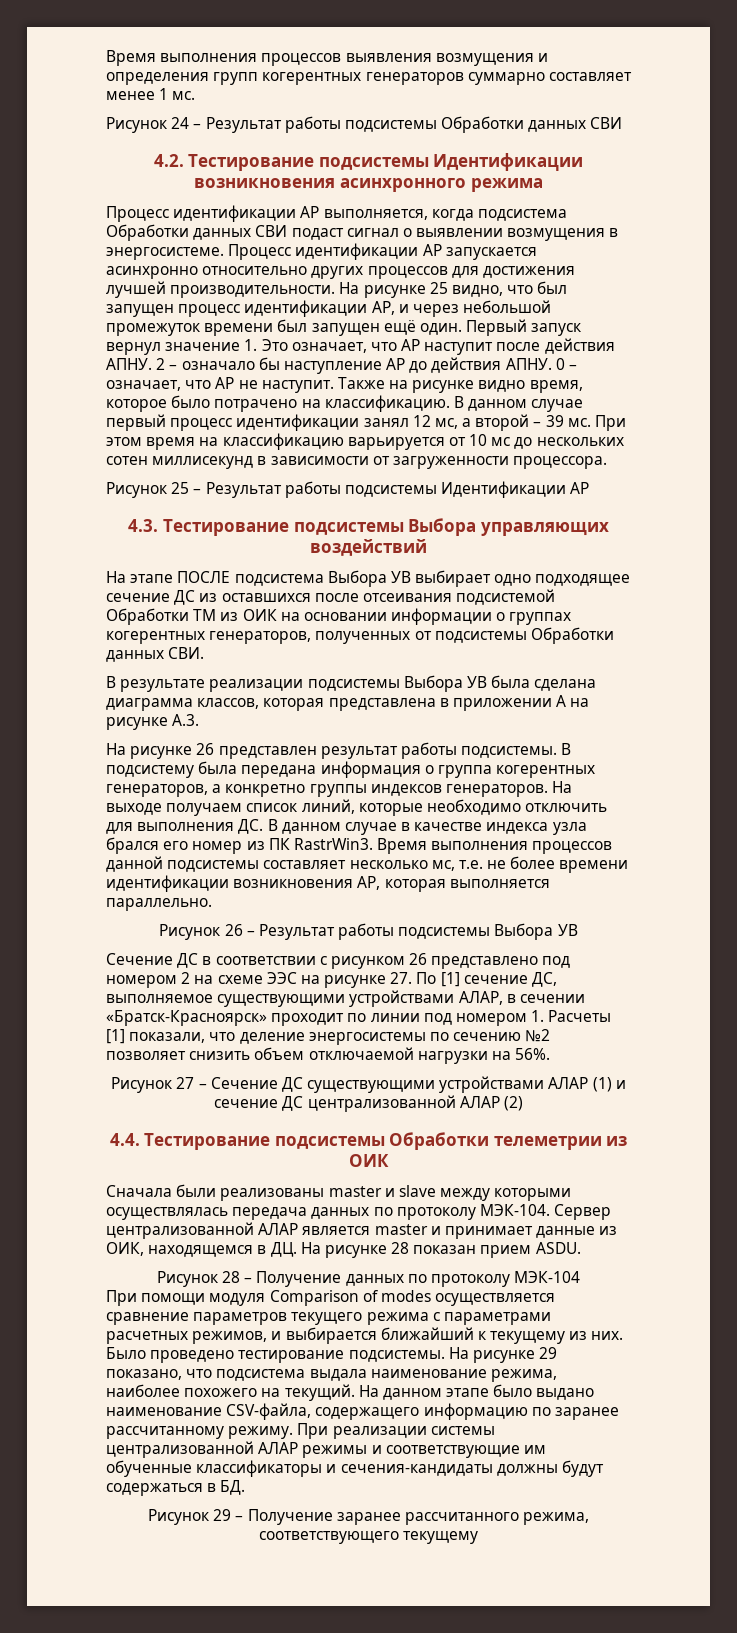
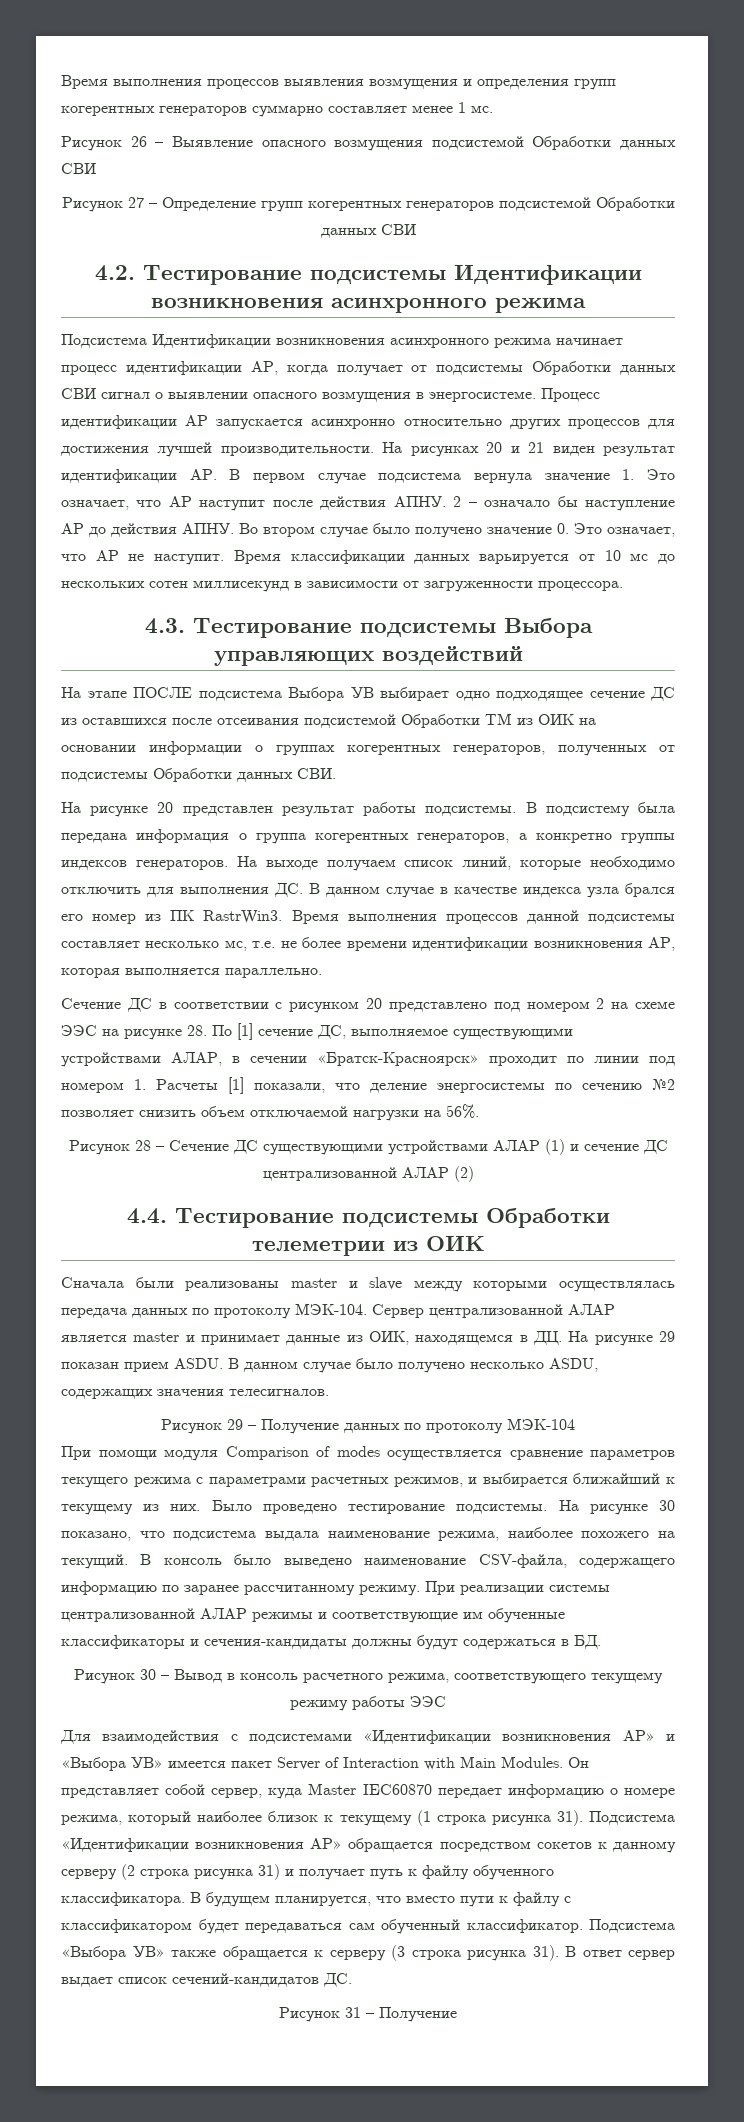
- Рисунок 24 – Результат работы подсистемы Обработки данных СВИ
+ Рисунок 26 – Выявление опасного возмущения подсистемой Обработки данных СВИ
+ Рисунок 27 – Определение групп когерентных генераторов подсистемой Обработки данных СВИ
- Процесс идентификации АР выполняется, когда подсистема Обработки данных СВИ подаст сигнал о выявлении возмущения в энергосистеме.
+ Подсистема Идентификации возникновения асинхронного режима начинает процесс идентификации АР, когда получает от подсистемы Обработки данных СВИ сигнал о выявлении опасного возмущения в энергосистеме.
- На рисунке 25 видно, что был запущен процесс идентификации АР, и через небольшой промежуток времени был запущен ещё один. Первый запуск вернул значение 1. Это означает, что АР наступит после действия АПНУ.
+ На рисунках 20 и 21 виден результат идентификации АР. В первом случае подсистема вернула значение 1. Это означает, что АР наступит после действия АПНУ.
- 0 – означает, что АР не наступит.
+ Во втором случае было получено значение 0. Это означает, что АР не наступит.
- Также на рисунке видно время, которое было потрачено на классификацию. В данном случае первый процесс идентификации занял 12 мс, а второй – 39 мс. При этом время на классификацию варьируется от 10 мс до нескольких сотен миллисекунд в зависимости от загруженности процессора.
+ Время классификации данных варьируется от 10 мс до нескольких сотен миллисекунд в зависимости от загруженности процессора.
- Рисунок 25 – Результат работы подсистемы Идентификации АР
- В результате реализации подсистемы Выбора УВ была сделана диаграмма классов, которая представлена в приложении A на рисунке A.3.
- На рисунке 26 представлен результат работы подсистемы.
+ На рисунке 20 представлен результат работы подсистемы.
- Рисунок 26 – Результат работы подсистемы Выбора УВ
- Сечение ДС в соответствии с рисунком 26 представлено под номером 2 на схеме ЭЭС на рисунке 27. По [1] сечение ДС, выполняемое существующими устройствами АЛАР, в сечении «Братск-Красноярск» проходит по линии под номером 1. Расчеты [1] показали, что деление энергосистемы по сечению №2 позволяет снизить объем отключаемой нагрузки на 56%.
+ Сечение ДС в соответствии с рисунком 20 представлено под номером 2 на схеме ЭЭС на рисунке 28. По [1] сечение ДС, выполняемое существующими устройствами АЛАР, в сечении «Братск-Красноярск» проходит по линии под номером 1. Расчеты [1] показали, что деление энергосистемы по сечению №2 позволяет снизить объем отключаемой нагрузки на 56%.
- Рисунок 27 – Сечение ДС существующими устройствами АЛАР (1) и сечение ДС централизованной АЛАР (2)
+ Рисунок 28 – Сечение ДС существующими устройствами АЛАР (1) и сечение ДС централизованной АЛАР (2)
- Сервер централизованной АЛАР является master и принимает данные из ОИК, находящемся в ДЦ. На рисунке 28 показан прием ASDU.
- Рисунок 28 – Получение данных по протоколу МЭК-104
+ Сервер централизованной АЛАР является master и принимает данные из ОИК, находящемся в ДЦ. На рисунке 29 показан прием ASDU. В данном случае было получено несколько ASDU, содержащих значения телесигналов.
+ Рисунок 29 – Получение данных по протоколу МЭК-104
- На рисунке 29 показано, что подсистема выдала наименование режима, наиболее похожего на текущий.
+ На рисунке 30 показано, что подсистема выдала наименование режима, наиболее похожего на текущий.
- На данном этапе было выдано наименование CSV-файла, содержащего информацию по заранее рассчитанному режиму.
+ В консоль было выведено наименование CSV-файла, содержащего информацию по заранее рассчитанному режиму.
- Рисунок 29 – Получение заранее рассчитанного режима, соответствующего текущему
+ Рисунок 30 – Вывод в консоль расчетного режима, соответствующего текущему режиму работы ЭЭС
+ Для взаимодействия с подсистемами «Идентификации возникновения АР» и «Выбора УВ» имеется пакет Server of Interaction with Main Modules. Он представляет собой сервер, куда Master IEC60870 передает информацию о номере режима, который наиболее близок к текущему (1 строка рисунка 31). Подсистема «Идентификации возникновения АР» обращается посредством сокетов к данному серверу (2 строка рисунка 31) и получает путь к файлу обученного классификатора. В будущем планируется, что вместо пути к файлу с классификатором будет передаваться сам обученный классификатор. Подсистема «Выбора УВ» также обращается к серверу (3 строка рисунка 31). В ответ сервер выдает список сечений-кандидатов ДС.
+ Рисунок 31 – Получение

